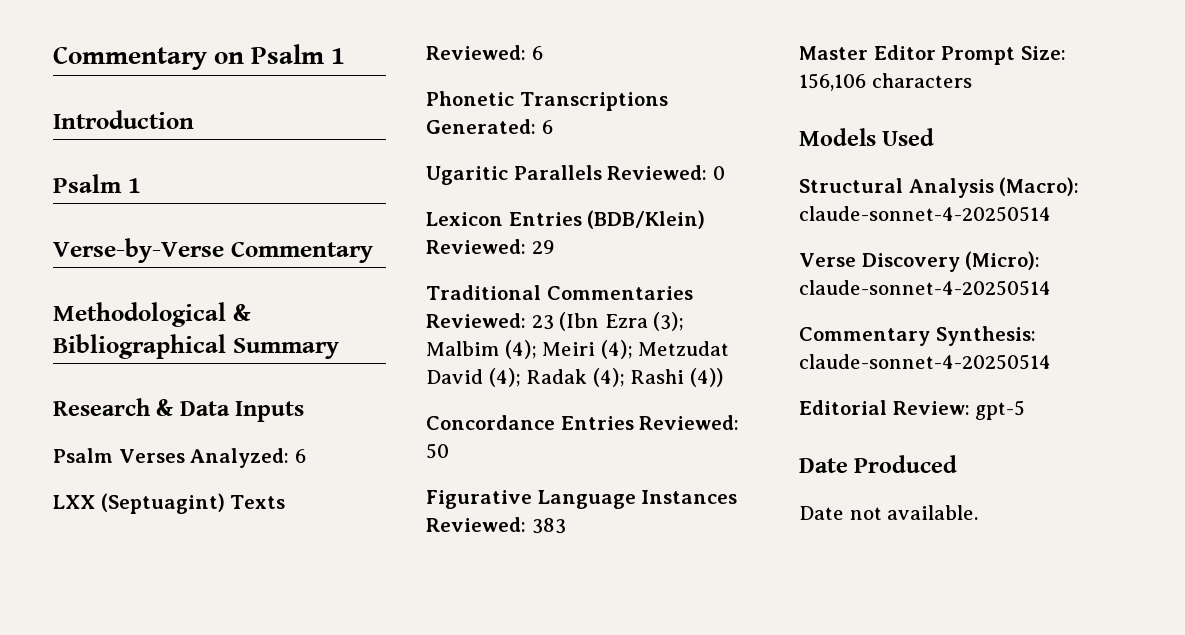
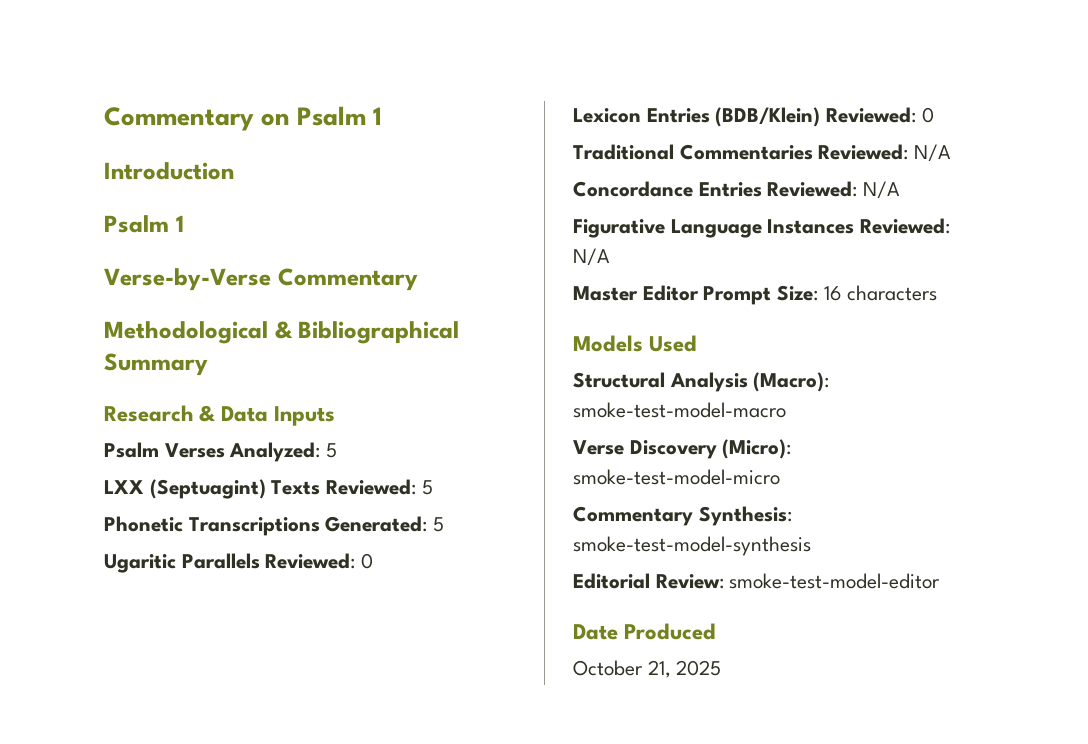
- Psalm Verses Analyzed: 6
+ Psalm Verses Analyzed: 5
- LXX (Septuagint) Texts Reviewed: 6
+ LXX (Septuagint) Texts Reviewed: 5
- Phonetic Transcriptions Generated: 6
+ Phonetic Transcriptions Generated: 5
- Lexicon Entries (BDB/Klein) Reviewed: 29
+ Lexicon Entries (BDB/Klein) Reviewed: 0
- Traditional Commentaries Reviewed: 23 (Ibn Ezra (3); Malbim (4); Meiri (4); Metzudat David (4); Radak (4); Rashi (4))
+ Traditional Commentaries Reviewed: N/A
- Concordance Entries Reviewed: 50
+ Concordance Entries Reviewed: N/A
- Figurative Language Instances Reviewed: 383
+ Figurative Language Instances Reviewed: N/A
- Master Editor Prompt Size: 156,106 characters
+ Master Editor Prompt Size: 16 characters
- Structural Analysis (Macro): claude-sonnet-4-20250514
+ Structural Analysis (Macro): smoke-test-model-macro
- Verse Discovery (Micro): claude-sonnet-4-20250514
+ Verse Discovery (Micro): smoke-test-model-micro
- Commentary Synthesis: claude-sonnet-4-20250514
+ Commentary Synthesis: smoke-test-model-synthesis
- Editorial Review: gpt-5
+ Editorial Review: smoke-test-model-editor
- Date not available.
+ October 21, 2025

